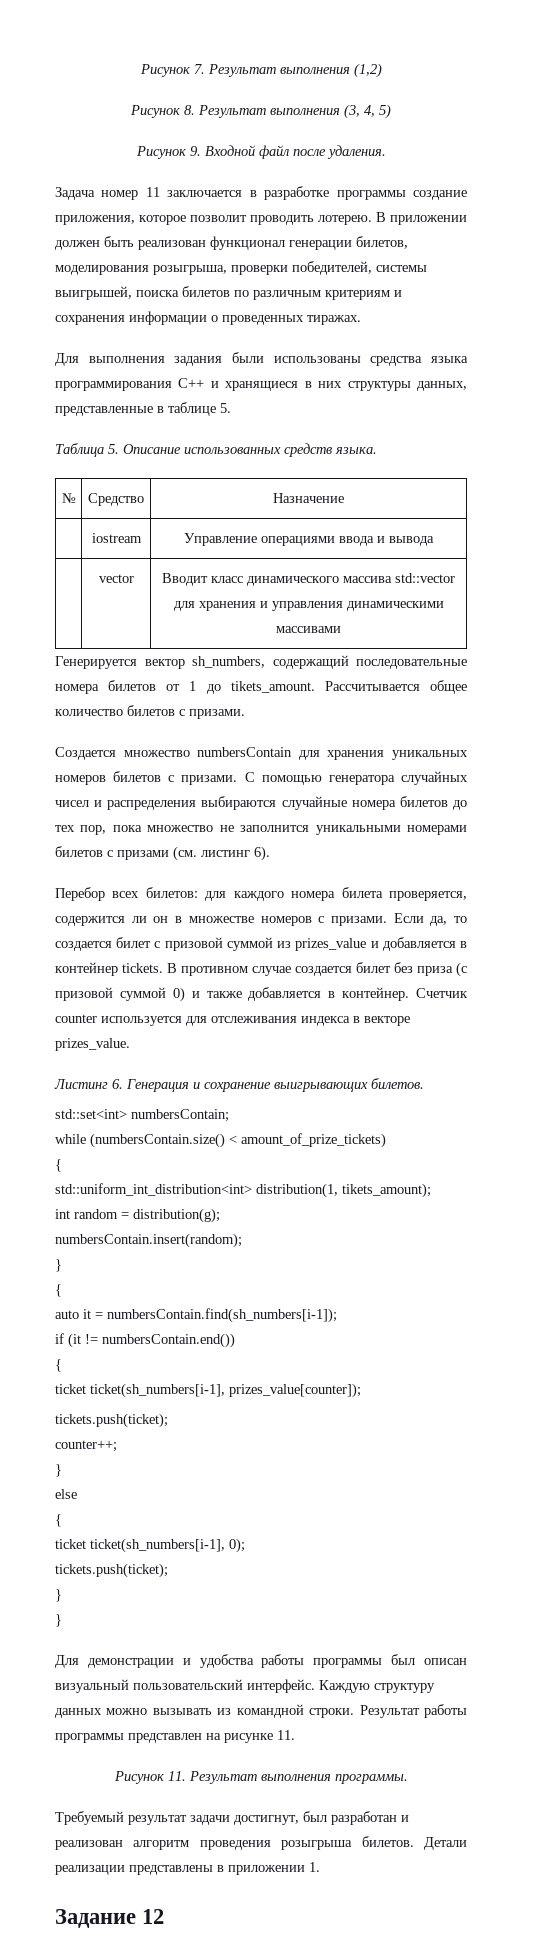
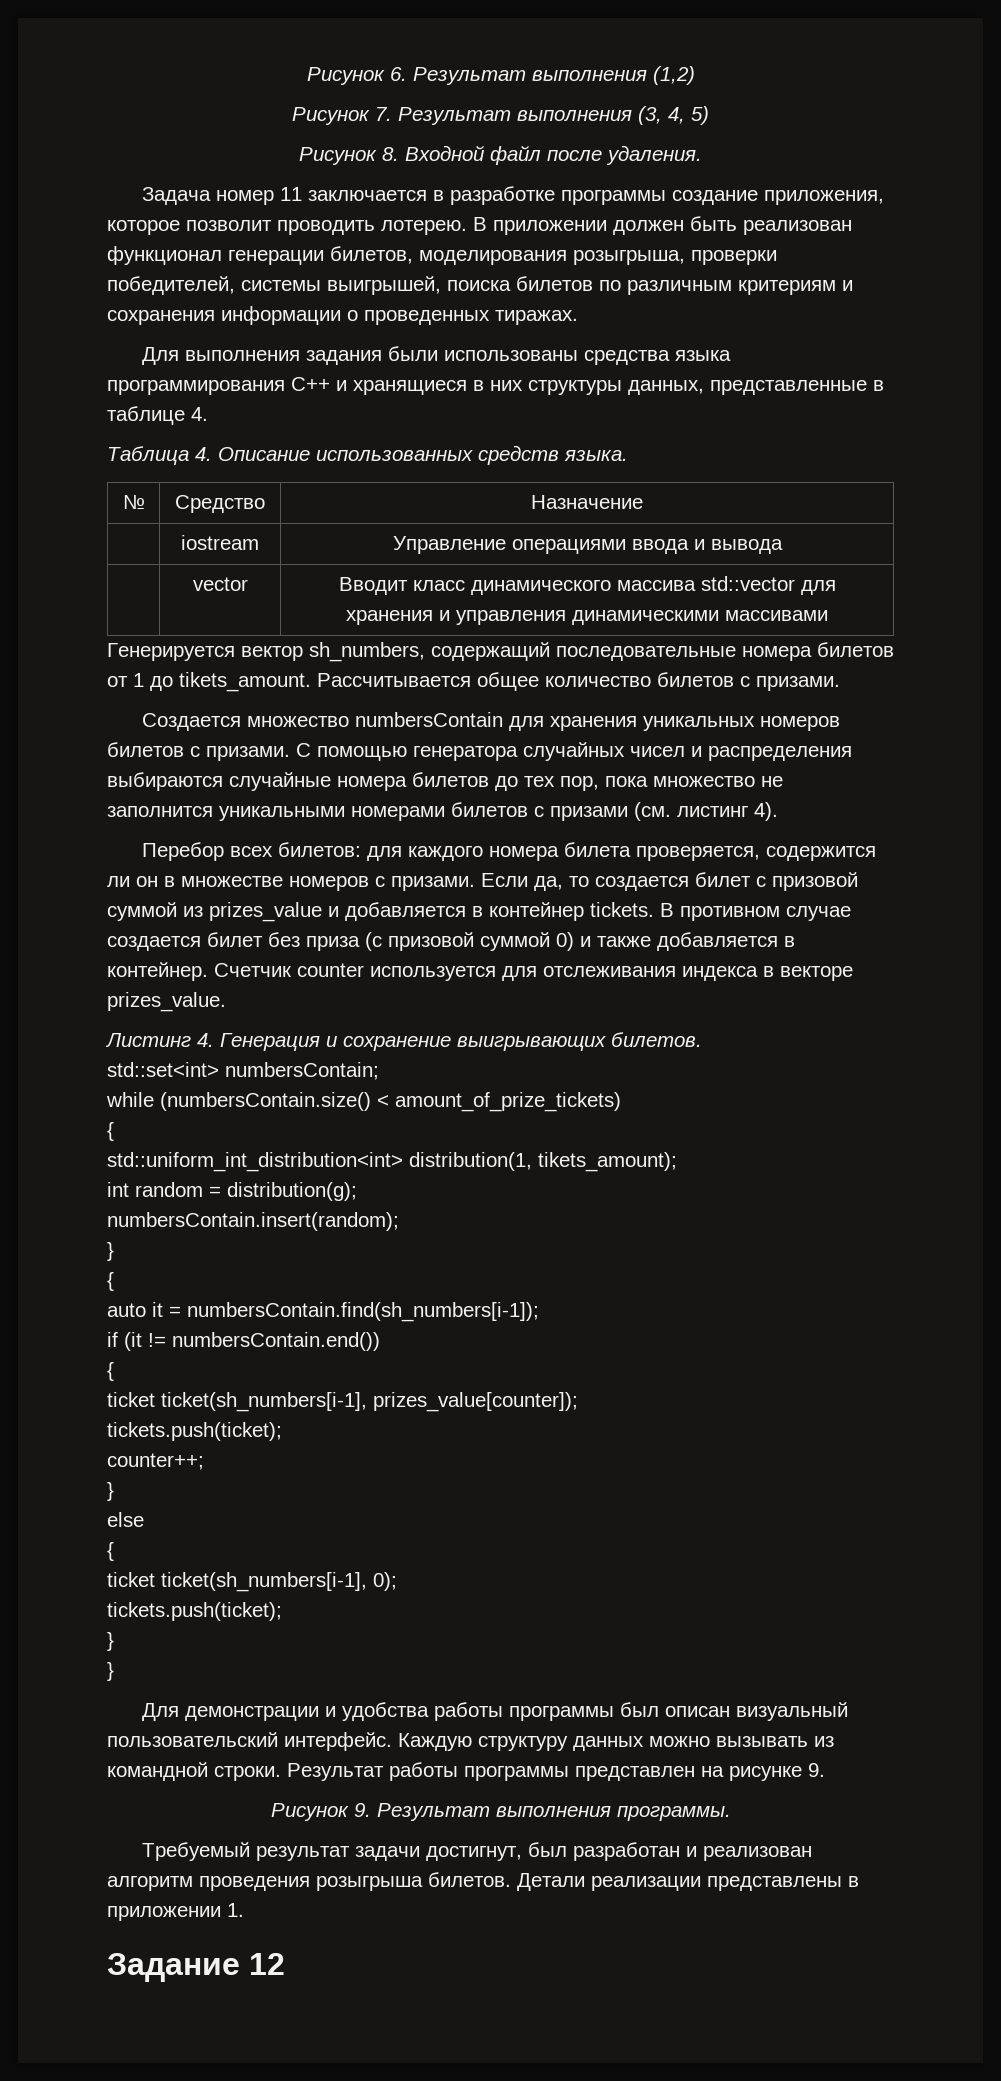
- Рисунок 7. Результат выполнения (1,2)
+ Рисунок 6. Результат выполнения (1,2)
- Рисунок 8. Результат выполнения (3, 4, 5)
+ Рисунок 7. Результат выполнения (3, 4, 5)
- Рисунок 9. Входной файл после удаления.
+ Рисунок 8. Входной файл после удаления.
- Для выполнения задания были использованы средства языка программирования С++ и хранящиеся в них структуры данных, представленные в таблице 5.
+ Для выполнения задания были использованы средства языка программирования С++ и хранящиеся в них структуры данных, представленные в таблице 4.
- Таблица 5. Описание использованных средств языка.
+ Таблица 4. Описание использованных средств языка.
- С помощью генератора случайных чисел и распределения выбираются случайные номера билетов до тех пор, пока множество не заполнится уникальными номерами билетов с призами (см. листинг 6).
+ С помощью генератора случайных чисел и распределения выбираются случайные номера билетов до тех пор, пока множество не заполнится уникальными номерами билетов с призами (см. листинг 4).
- Листинг 6. Генерация и сохранение выигрывающих билетов.
+ Листинг 4. Генерация и сохранение выигрывающих билетов.
- Результат работы программы представлен на рисунке 11.
- Рисунок 11. Результат выполнения программы.
+ Результат работы программы представлен на рисунке 9.
+ Рисунок 9. Результат выполнения программы.

